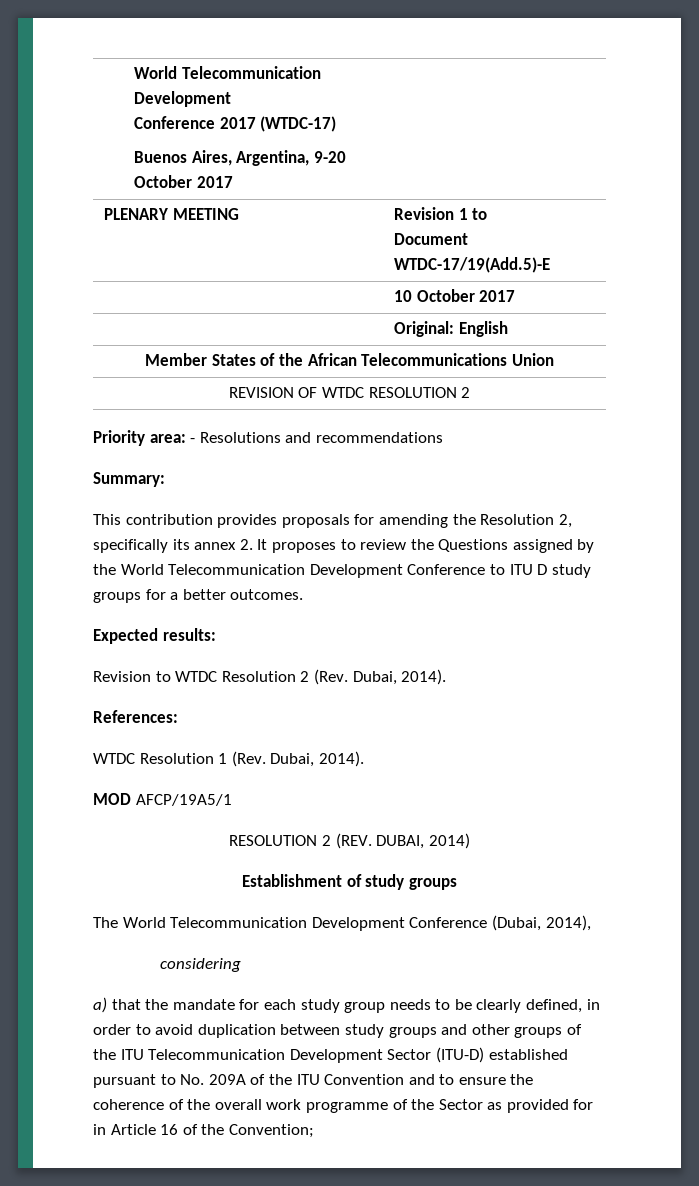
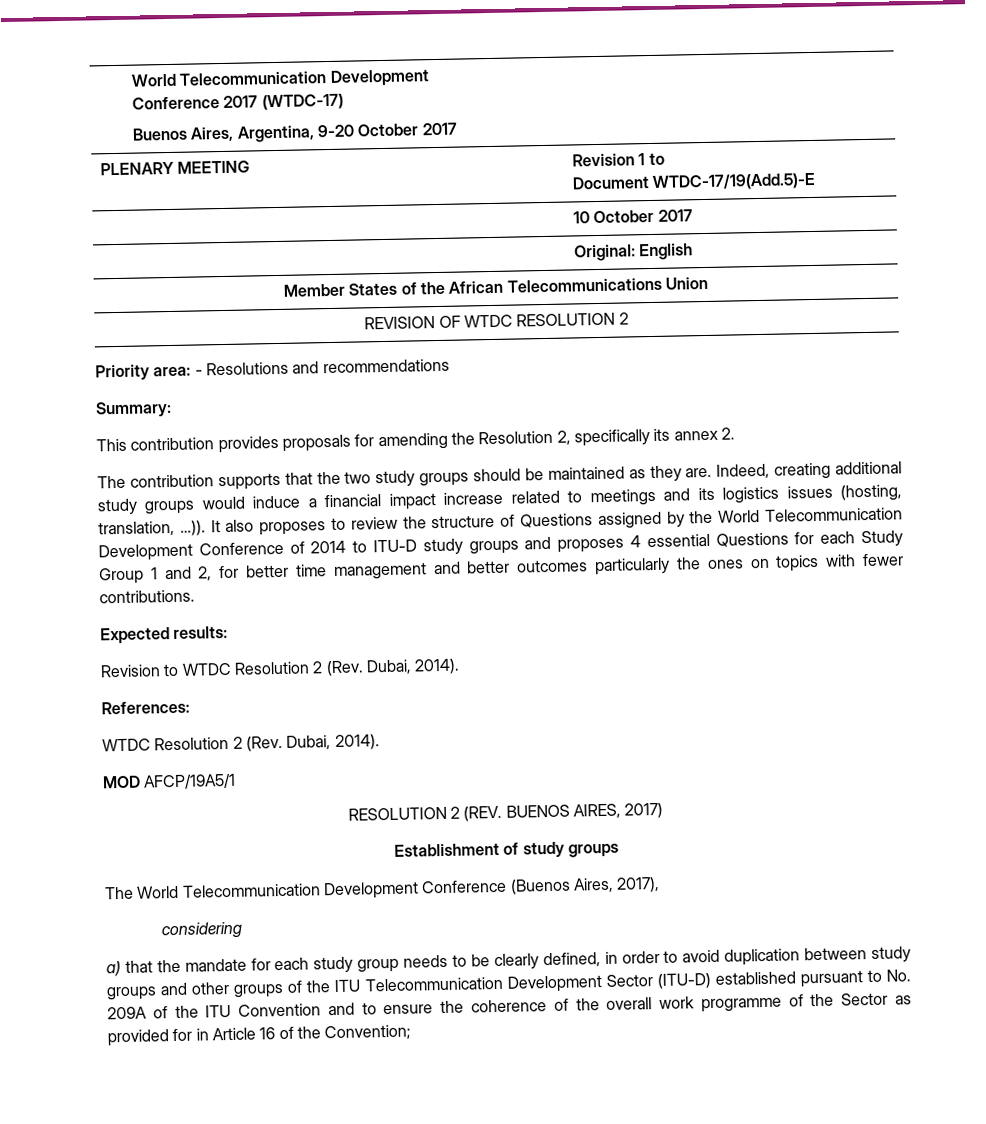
- This contribution provides proposals for amending the Resolution 2, specifically its annex 2. It proposes to review the Questions assigned by the World Telecommunication Development Conference to ITU D study groups for a better outcomes.
+ This contribution provides proposals for amending the Resolution 2, specifically its annex 2.
+ The contribution supports that the two study groups should be maintained as they are. Indeed, creating additional study groups would induce a financial impact increase related to meetings and its logistics issues (hosting, translation, …)). It also proposes to review the structure of Questions assigned by the World Telecommunication Development Conference of 2014 to ITU-D study groups and proposes 4 essential Questions for each Study Group 1 and 2, for better time management and better outcomes particularly the ones on topics with fewer contributions.
  References:
- WTDC Resolution 1 (Rev. Dubai, 2014).
+ WTDC Resolution 2 (Rev. Dubai, 2014).
- RESOLUTION 2 (REV. DUBAI, 2014)
+ RESOLUTION 2 (REV. BUENOS AIRES, 2017)
- The World Telecommunication Development Conference (Dubai, 2014),
+ The World Telecommunication Development Conference (Buenos Aires, 2017),

